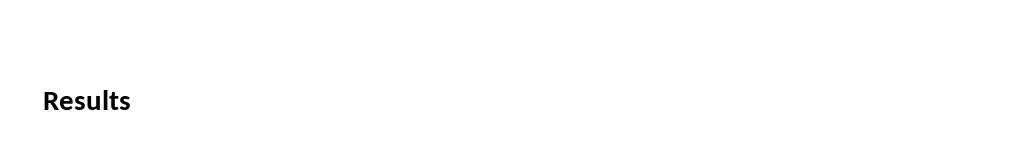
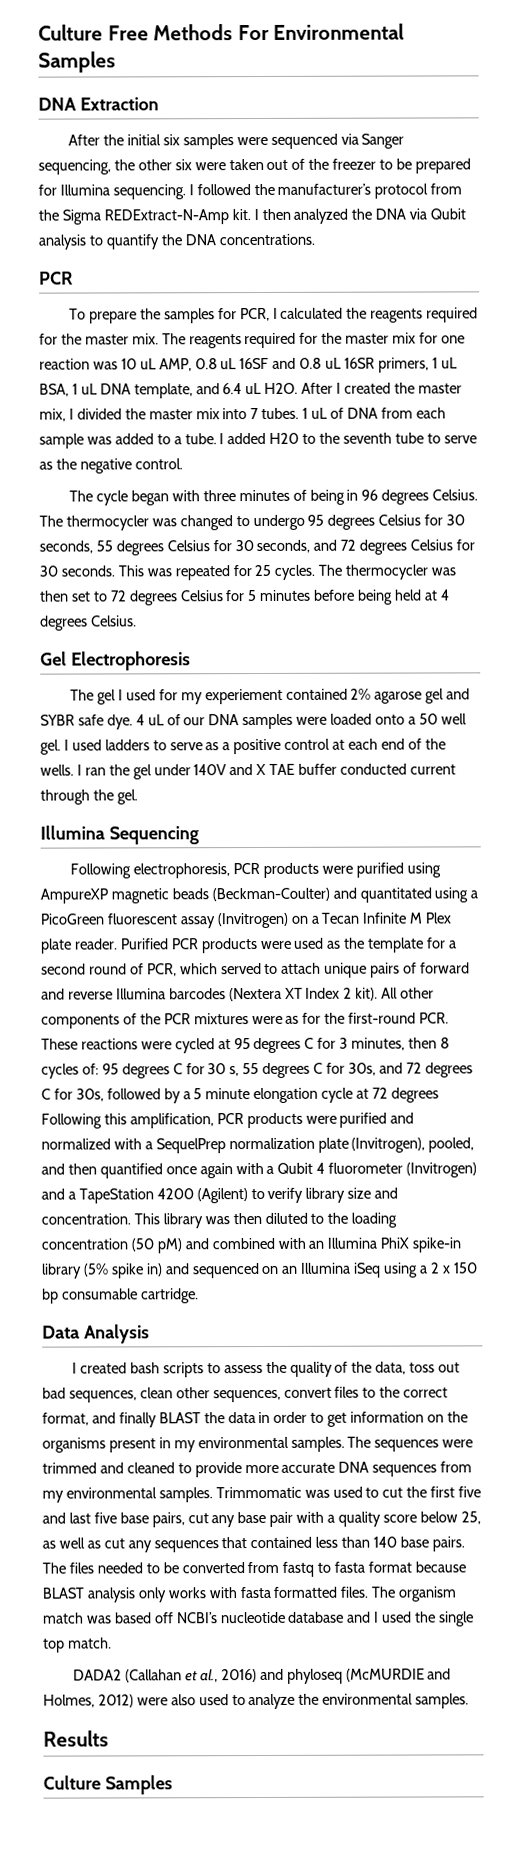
+ Culture Free Methods For Environmental Samples
+ DNA Extraction
+ After the initial six samples were sequenced via Sanger sequencing, the other six were taken out of the freezer to be prepared for Illumina sequencing. I followed the manufacturer’s protocol from the Sigma REDExtract-N-Amp kit. I then analyzed the DNA via Qubit analysis to quantify the DNA concentrations.
+ PCR
+ To prepare the samples for PCR, I calculated the reagents required for the master mix. The reagents required for the master mix for one reaction was 10 uL AMP, 0.8 uL 16SF and 0.8 uL 16SR primers, 1 uL BSA, 1 uL DNA template, and 6.4 uL H2O. After I created the master mix, I divided the master mix into 7 tubes. 1 uL of DNA from each sample was added to a tube. I added H20 to the seventh tube to serve as the negative control.
+ The cycle began with three minutes of being in 96 degrees Celsius. The thermocycler was changed to undergo 95 degrees Celsius for 30 seconds, 55 degrees Celsius for 30 seconds, and 72 degrees Celsius for 30 seconds. This was repeated for 25 cycles. The thermocycler was then set to 72 degrees Celsius for 5 minutes before being held at 4 degrees Celsius.
+ Gel Electrophoresis
+ The gel I used for my experiement contained 2% agarose gel and SYBR safe dye. 4 uL of our DNA samples were loaded onto a 50 well gel. I used ladders to serve as a positive control at each end of the wells. I ran the gel under 140V and X TAE buffer conducted current through the gel.
+ Illumina Sequencing
+ Following electrophoresis, PCR products were purified using AmpureXP magnetic beads (Beckman-Coulter) and quantitated using a PicoGreen fluorescent assay (Invitrogen) on a Tecan Infinite M Plex plate reader. Purified PCR products were used as the template for a second round of PCR, which served to attach unique pairs of forward and reverse Illumina barcodes (Nextera XT Index 2 kit). All other components of the PCR mixtures were as for the first-round PCR. These reactions were cycled at 95 degrees C for 3 minutes, then 8 cycles of: 95 degrees C for 30 s, 55 degrees C for 30s, and 72 degrees C for 30s, followed by a 5 minute elongation cycle at 72 degrees Following this amplification, PCR products were purified and normalized with a SequelPrep normalization plate (Invitrogen), pooled, and then quantified once again with a Qubit 4 fluorometer (Invitrogen) and a TapeStation 4200 (Agilent) to verify library size and concentration. This library was then diluted to the loading concentration (50 pM) and combined with an Illumina PhiX spike-in library (5% spike in) and sequenced on an Illumina iSeq using a 2 x 150 bp consumable cartridge.
+ Data Analysis
+ I created bash scripts to assess the quality of the data, toss out bad sequences, clean other sequences, convert files to the correct format, and finally BLAST the data in order to get information on the organisms present in my environmental samples. The sequences were trimmed and cleaned to provide more accurate DNA sequences from my environmental samples. Trimmomatic was used to cut the first five and last five base pairs, cut any base pair with a quality score below 25, as well as cut any sequences that contained less than 140 base pairs. The files needed to be converted from fastq to fasta format because BLAST analysis only works with fasta formatted files. The organism match was based off NCBI’s nucleotide database and I used the single top match.
+ DADA2 (Callahan et al., 2016) and phyloseq (McMURDIE and Holmes, 2012) were also used to analyze the environmental samples.
+ Culture Samples

